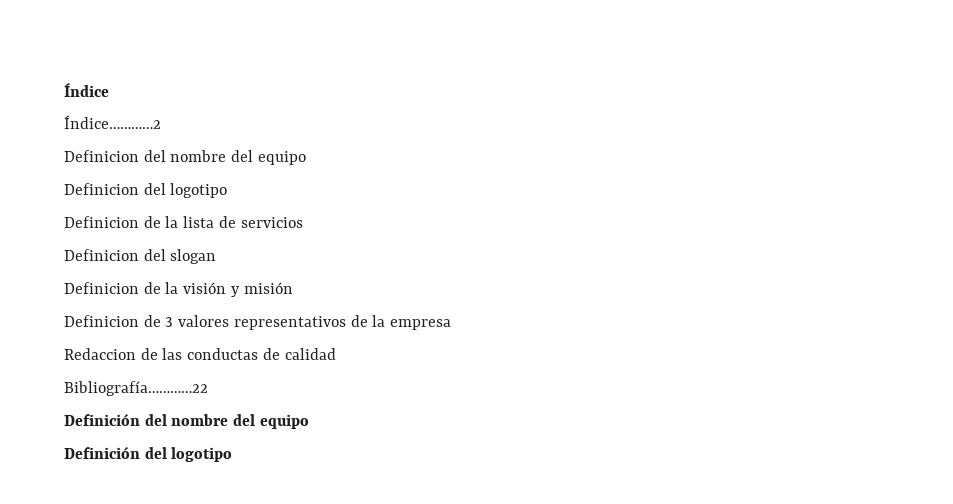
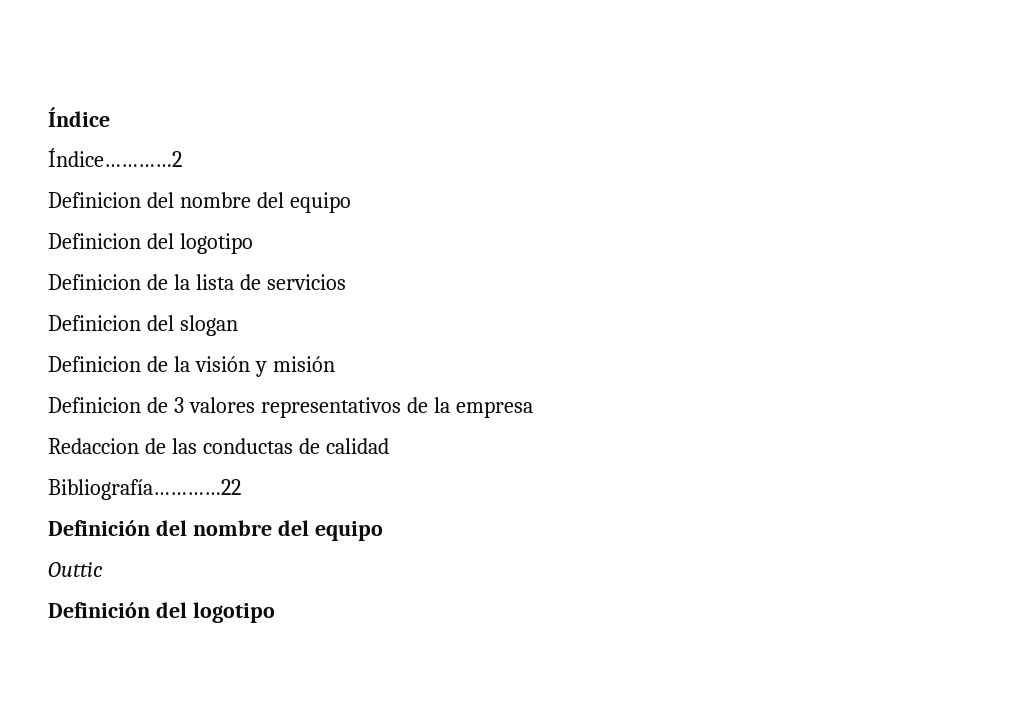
+ Outtic

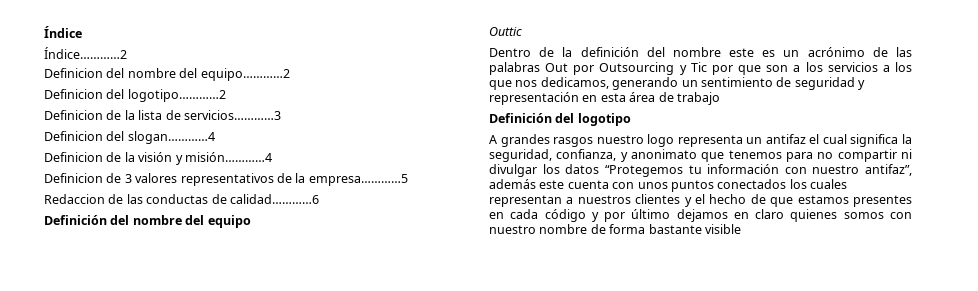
- Definicion del nombre del equipo
- Definicion del logotipo
+ Definicion del nombre del equipo…………2
+ Definicion del logotipo…………2
- Definicion de la lista de servicios
- Definicion del slogan
+ Definicion de la lista de servicios…………3
+ Definicion del slogan…………4
- Definicion de la visión y misión
+ Definicion de la visión y misión…………4
- Definicion de 3 valores representativos de la empresa
+ Definicion de 3 valores representativos de la empresa…………5
- Redaccion de las conductas de calidad
- Bibliografía…………22
+ Redaccion de las conductas de calidad…………6
+ Dentro de la definición del nombre este es un acrónimo de las palabras Out por Outsourcing y Tic por que son a los servicios a los que nos dedicamos, generando un sentimiento de seguridad y representación en esta área de trabajo
  Definición del logotipo
+ A grandes rasgos nuestro logo representa un antifaz el cual significa la seguridad, confianza, y anonimato que tenemos para no compartir ni divulgar los datos “Protegemos tu información con nuestro antifaz”, además este cuenta con unos puntos conectados los cuales representan a nuestros clientes y el hecho de que estamos presentes en cada código y por último dejamos en claro quienes somos con nuestro nombre de forma bastante visible

